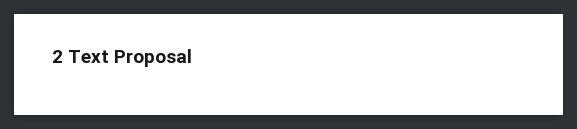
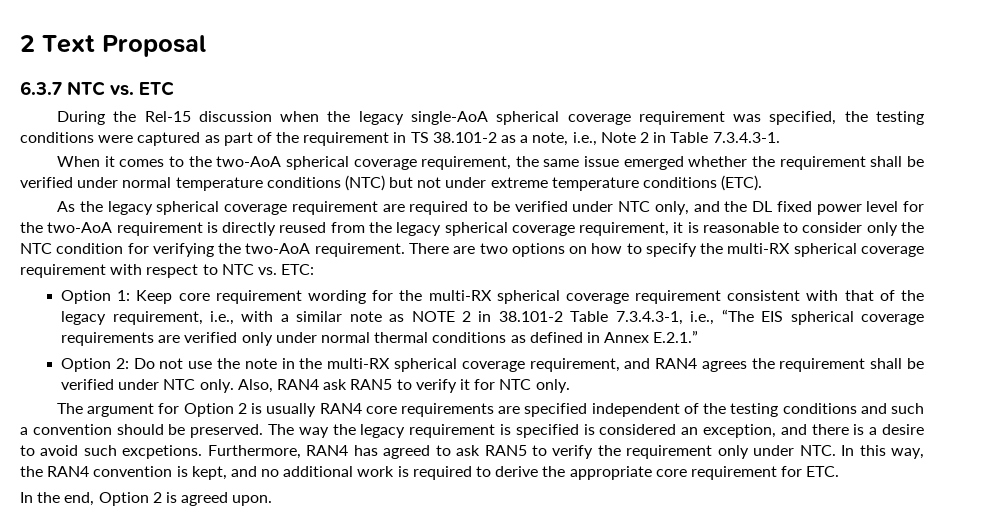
+ 6.3.7 NTC vs. ETC
+ During the Rel-15 discussion when the legacy single-AoA spherical coverage requirement was specified, the testing conditions were captured as part of the requirement in TS 38.101-2 as a note, i.e., Note 2 in Table 7.3.4.3-1.
+ When it comes to the two-AoA spherical coverage requirement, the same issue emerged whether the requirement shall be verified under normal temperature conditions (NTC) but not under extreme temperature conditions (ETC).
+ As the legacy spherical coverage requirement are required to be verified under NTC only, and the DL fixed power level for the two-AoA requirement is directly reused from the legacy spherical coverage requirement, it is reasonable to consider only the NTC condition for verifying the two-AoA requirement. There are two options on how to specify the multi-RX spherical coverage requirement with respect to NTC vs. ETC:
+ Option 1: Keep core requirement wording for the multi-RX spherical coverage requirement consistent with that of the legacy requirement, i.e., with a similar note as NOTE 2 in 38.101-2 Table 7.3.4.3-1, i.e., “The EIS spherical coverage requirements are verified only under normal thermal conditions as defined in Annex E.2.1.”
+ Option 2: Do not use the note in the multi-RX spherical coverage requirement, and RAN4 agrees the requirement shall be verified under NTC only. Also, RAN4 ask RAN5 to verify it for NTC only.
+ The argument for Option 2 is usually RAN4 core requirements are specified independent of the testing conditions and such a convention should be preserved. The way the legacy requirement is specified is considered an exception, and there is a desire to avoid such excpetions. Furthermore, RAN4 has agreed to ask RAN5 to verify the requirement only under NTC. In this way, the RAN4 convention is kept, and no additional work is required to derive the appropriate core requirement for ETC.
+ In the end, Option 2 is agreed upon.

